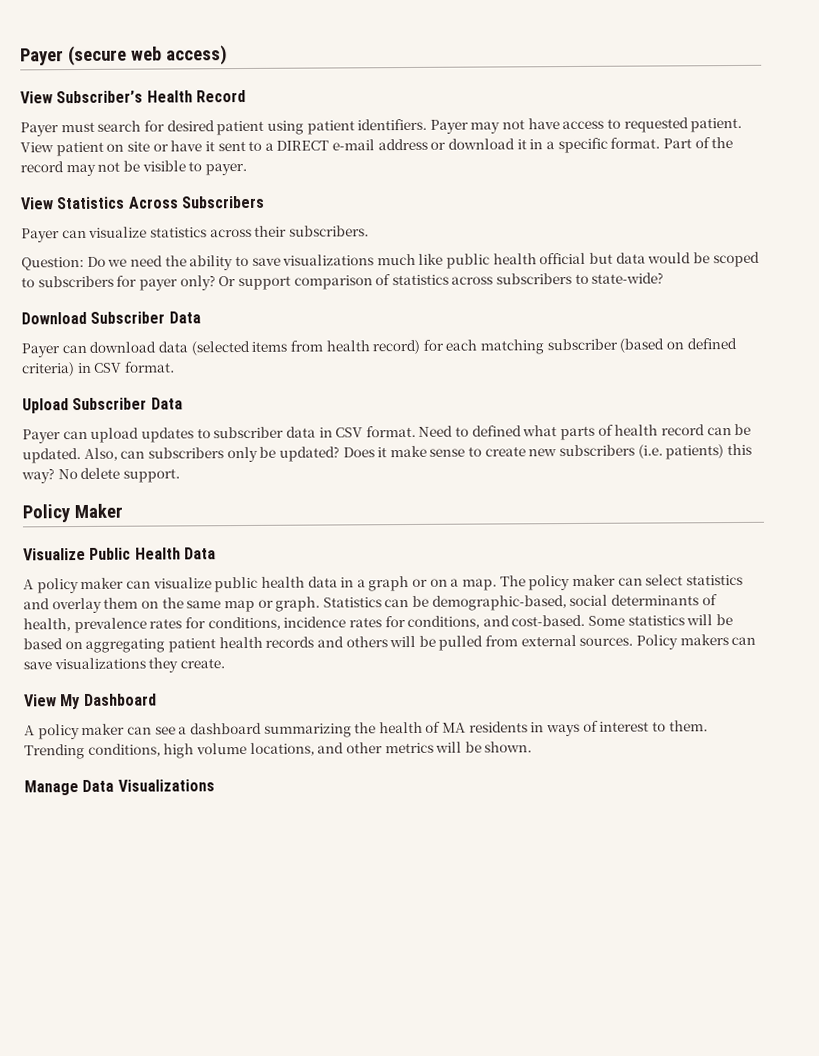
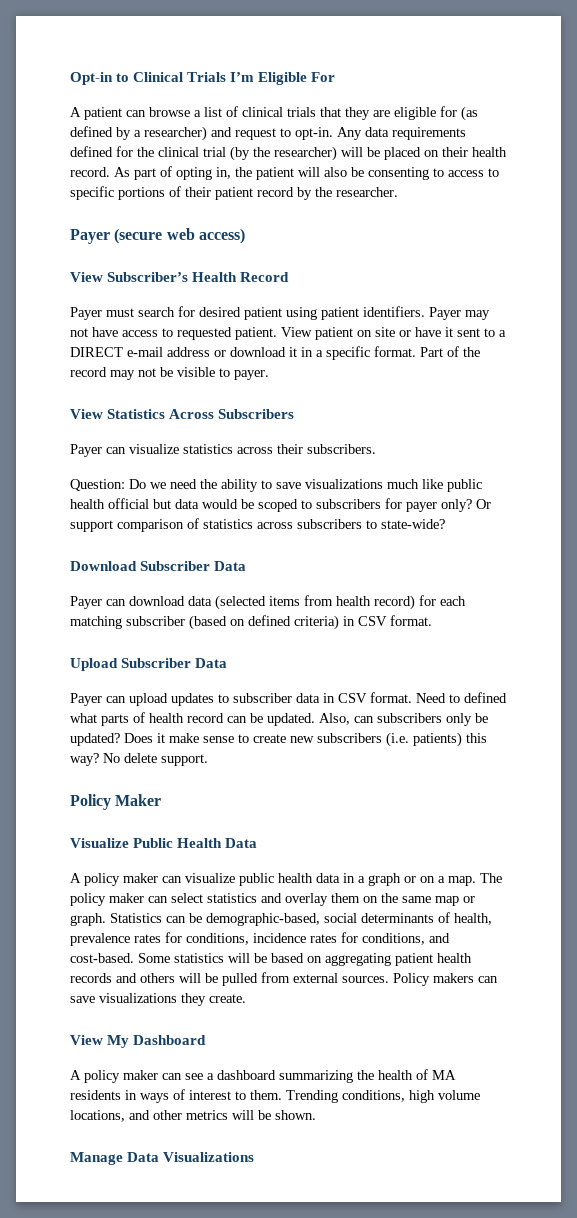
+ Opt-in to Clinical Trials I’m Eligible For
+ A patient can browse a list of clinical trials that they are eligible for (as defined by a researcher) and request to opt-in. Any data requirements defined for the clinical trial (by the researcher) will be placed on their health record. As part of opting in, the patient will also be consenting to access to specific portions of their patient record by the researcher.

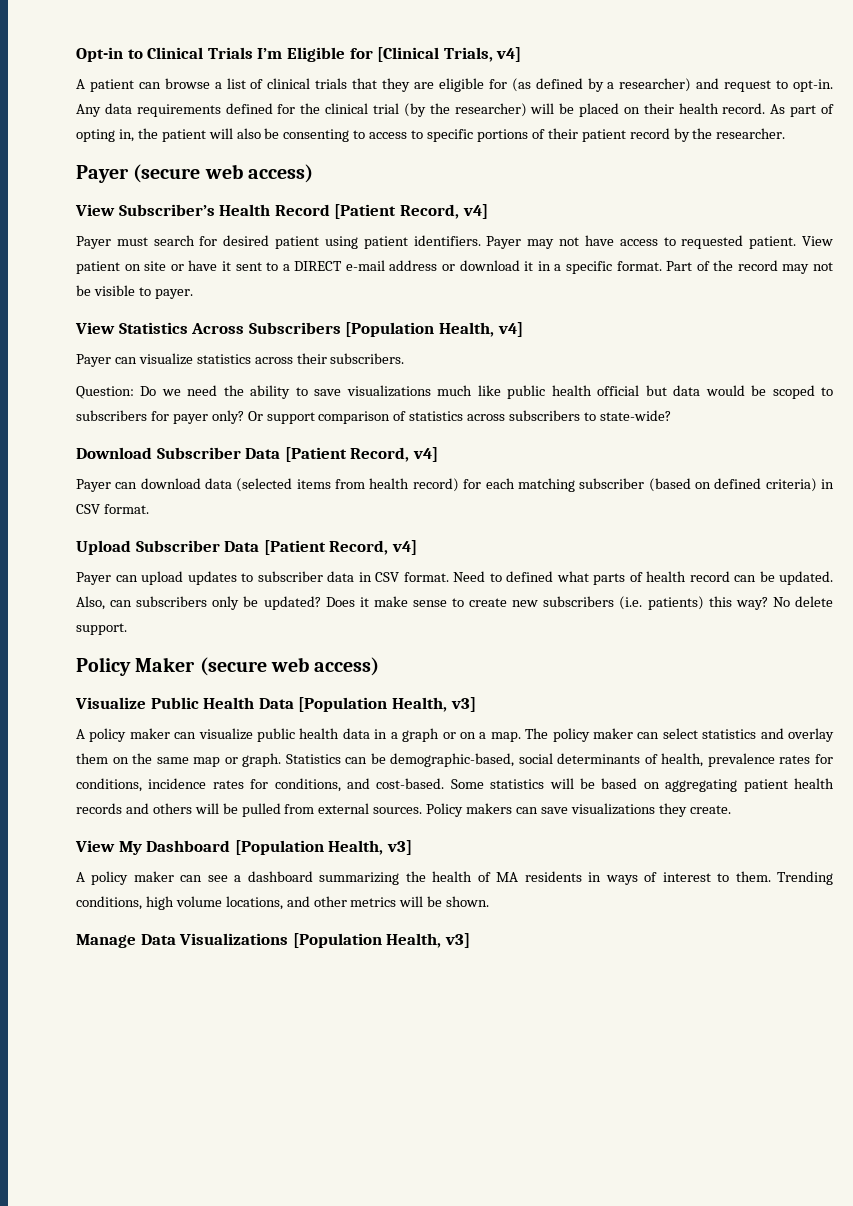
- Opt-in to Clinical Trials I’m Eligible For
+ Opt-in to Clinical Trials I’m Eligible for [Clinical Trials, v4]
- View Subscriber’s Health Record
+ View Subscriber’s Health Record [Patient Record, v4]
- View Statistics Across Subscribers
+ View Statistics Across Subscribers [Population Health, v4]
- Download Subscriber Data
+ Download Subscriber Data [Patient Record, v4]
- Upload Subscriber Data
+ Upload Subscriber Data [Patient Record, v4]
- Policy Maker
+ Policy Maker (secure web access)
- Visualize Public Health Data
+ Visualize Public Health Data [Population Health, v3]
- View My Dashboard
+ View My Dashboard [Population Health, v3]
- Manage Data Visualizations
+ Manage Data Visualizations [Population Health, v3]

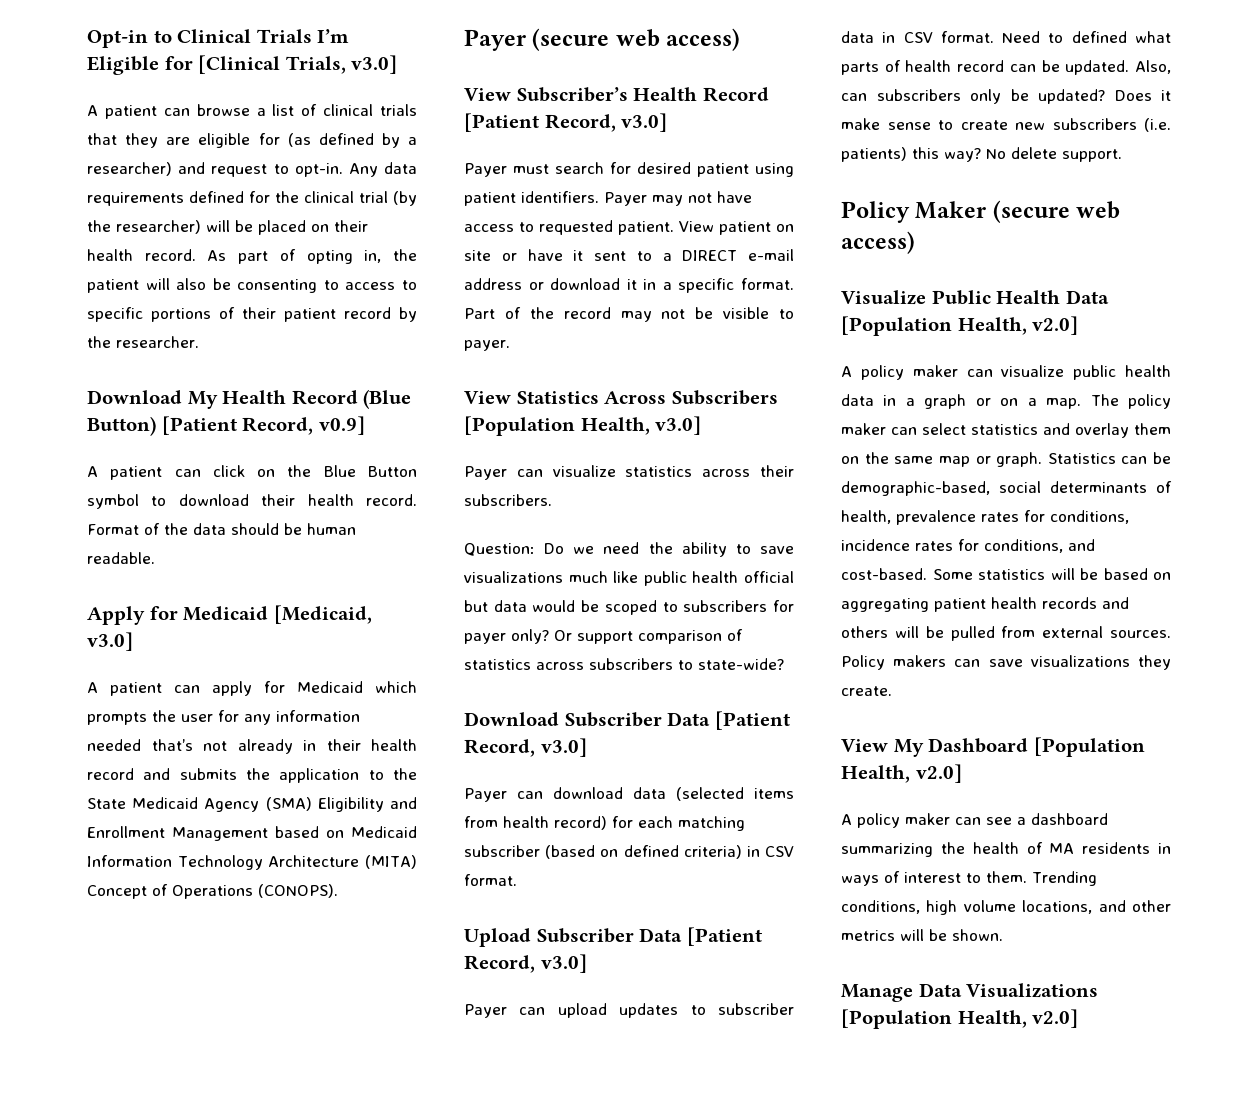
- Opt-in to Clinical Trials I’m Eligible for [Clinical Trials, v4]
+ Opt-in to Clinical Trials I’m Eligible for [Clinical Trials, v3.0]
+ Download My Health Record (Blue Button) [Patient Record, v0.9]
+ A patient can click on the Blue Button symbol to download their health record. Format of the data should be human readable.
+ Apply for Medicaid [Medicaid, v3.0]
+ A patient can apply for Medicaid which prompts the user for any information needed that’s not already in their health record and submits the application to the State Medicaid Agency (SMA) Eligibility and Enrollment Management based on Medicaid Information Technology Architecture (MITA) Concept of Operations (CONOPS).
- View Subscriber’s Health Record [Patient Record, v4]
+ View Subscriber’s Health Record [Patient Record, v3.0]
- View Statistics Across Subscribers [Population Health, v4]
+ View Statistics Across Subscribers [Population Health, v3.0]
- Download Subscriber Data [Patient Record, v4]
+ Download Subscriber Data [Patient Record, v3.0]
- Upload Subscriber Data [Patient Record, v4]
+ Upload Subscriber Data [Patient Record, v3.0]
- Visualize Public Health Data [Population Health, v3]
+ Visualize Public Health Data [Population Health, v2.0]
- View My Dashboard [Population Health, v3]
+ View My Dashboard [Population Health, v2.0]
- Manage Data Visualizations [Population Health, v3]
+ Manage Data Visualizations [Population Health, v2.0]

